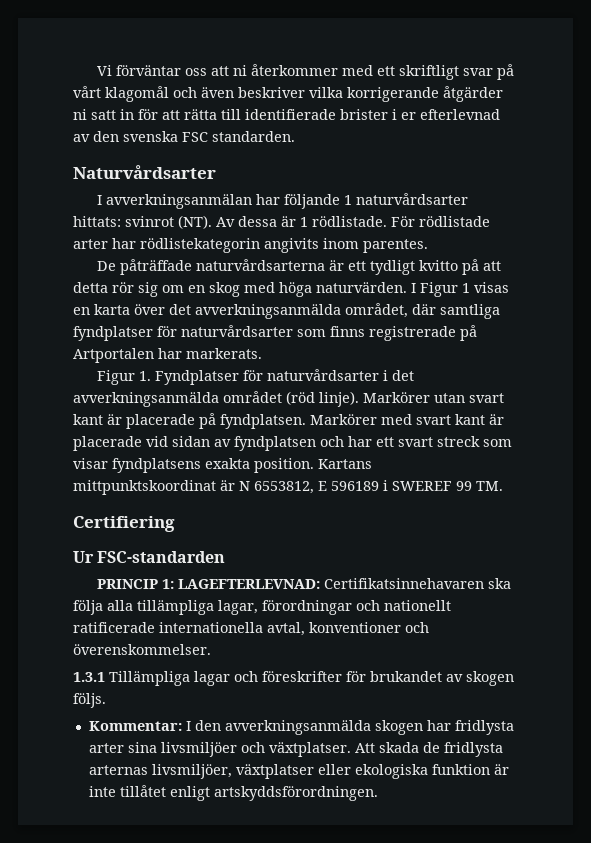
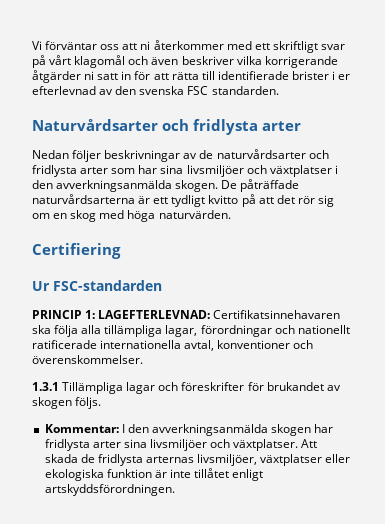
- Naturvårdsarter
- I avverkningsanmälan har följande 1 naturvårdsarter hittats: svinrot (NT). Av dessa är 1 rödlistade. För rödlistade arter har rödlistekategorin angivits inom parentes.
- De påträffade naturvårdsarterna är ett tydligt kvitto på att detta rör sig om en skog med höga naturvärden. I Figur 1 visas en karta över det avverkningsanmälda området, där samtliga fyndplatser för naturvårdsarter som finns registrerade på Artportalen har markerats.
- Figur 1. Fyndplatser för naturvårdsarter i det avverkningsanmälda området (röd linje). Markörer utan svart kant är placerade på fyndplatsen. Markörer med svart kant är placerade vid sidan av fyndplatsen och har ett svart streck som visar fyndplatsens exakta position. Kartans mittpunktskoordinat är N 6553812, E 596189 i SWEREF 99 TM.
+ Naturvårdsarter och fridlysta arter
+ Nedan följer beskrivningar av de naturvårdsarter och fridlysta arter som har sina livsmiljöer och växtplatser i den avverkningsanmälda skogen. De påträffade naturvårdsarterna är ett tydligt kvitto på att det rör sig om en skog med höga naturvärden.

